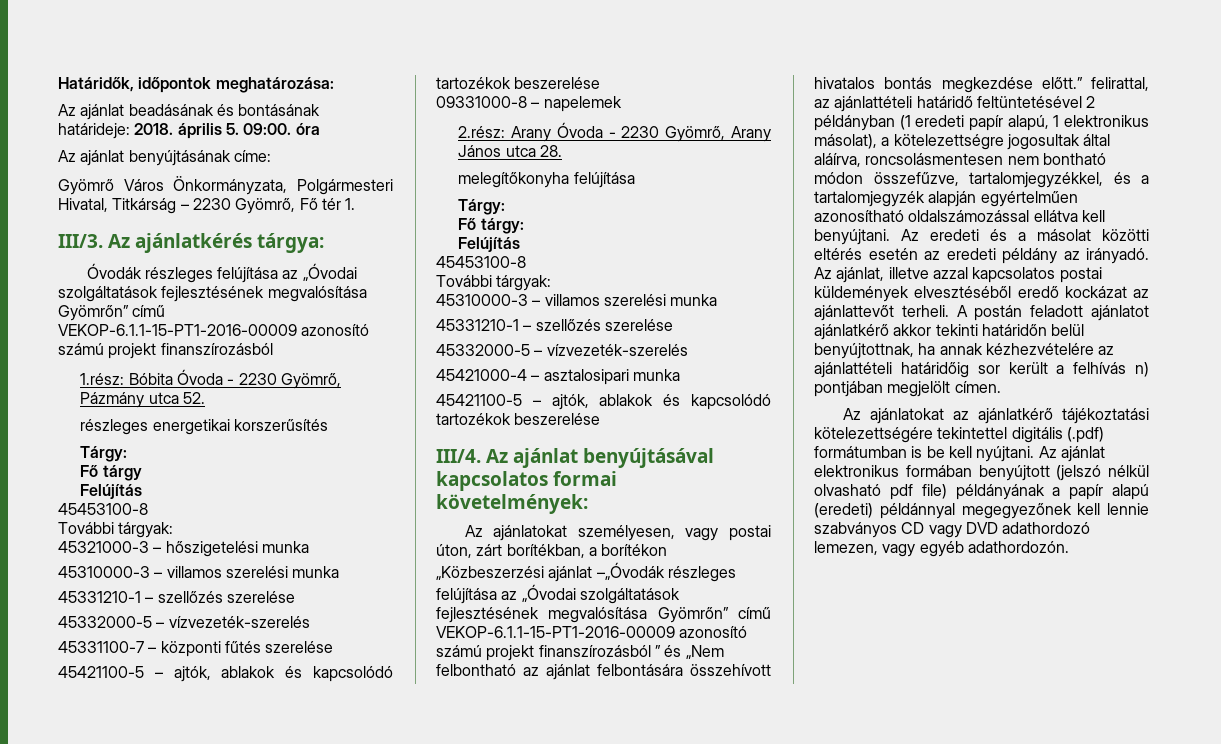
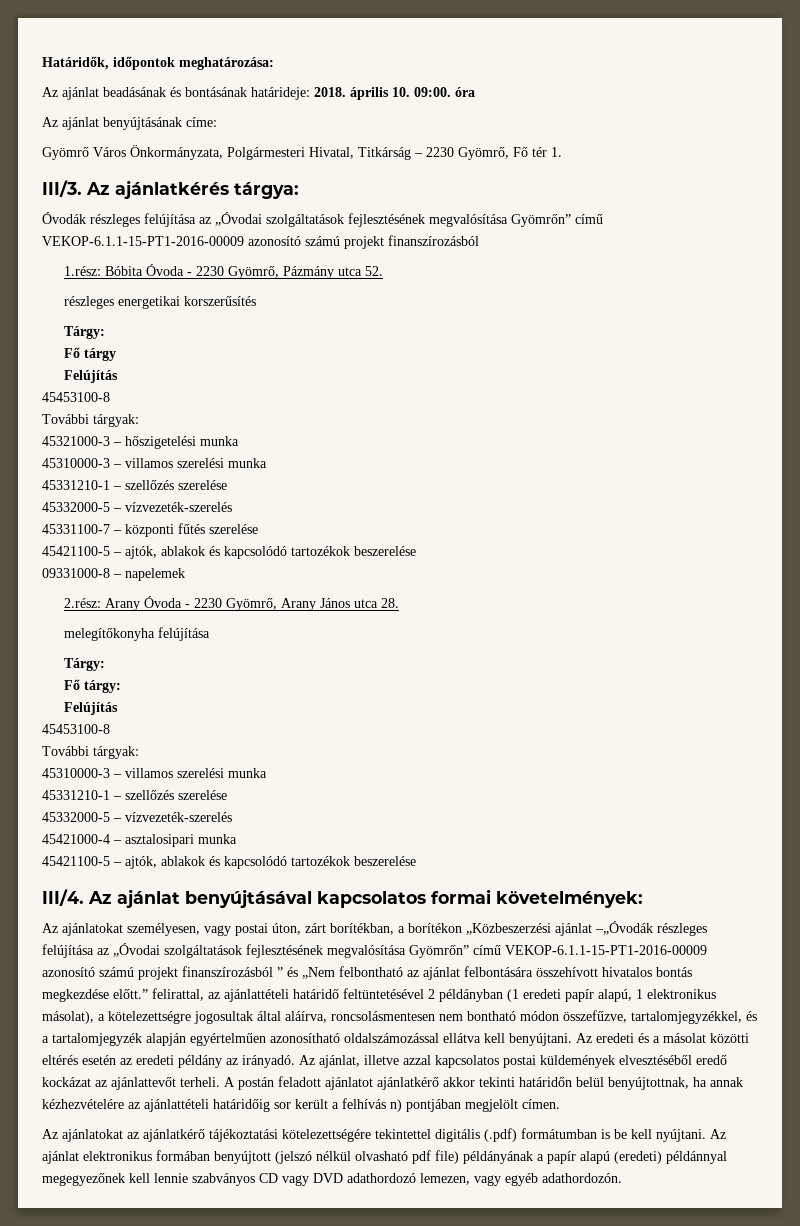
- Az ajánlat beadásának és bontásának határideje: 2018. április 5. 09:00. óra
+ Az ajánlat beadásának és bontásának határideje: 2018. április 10. 09:00. óra

